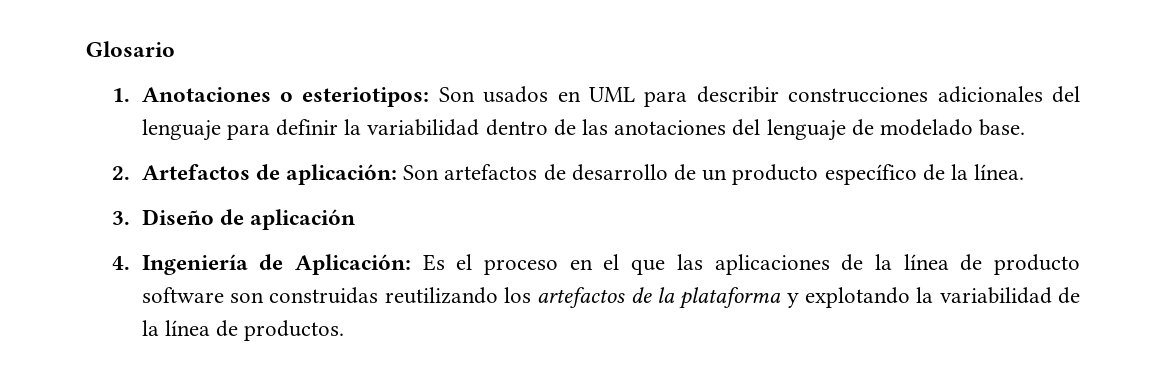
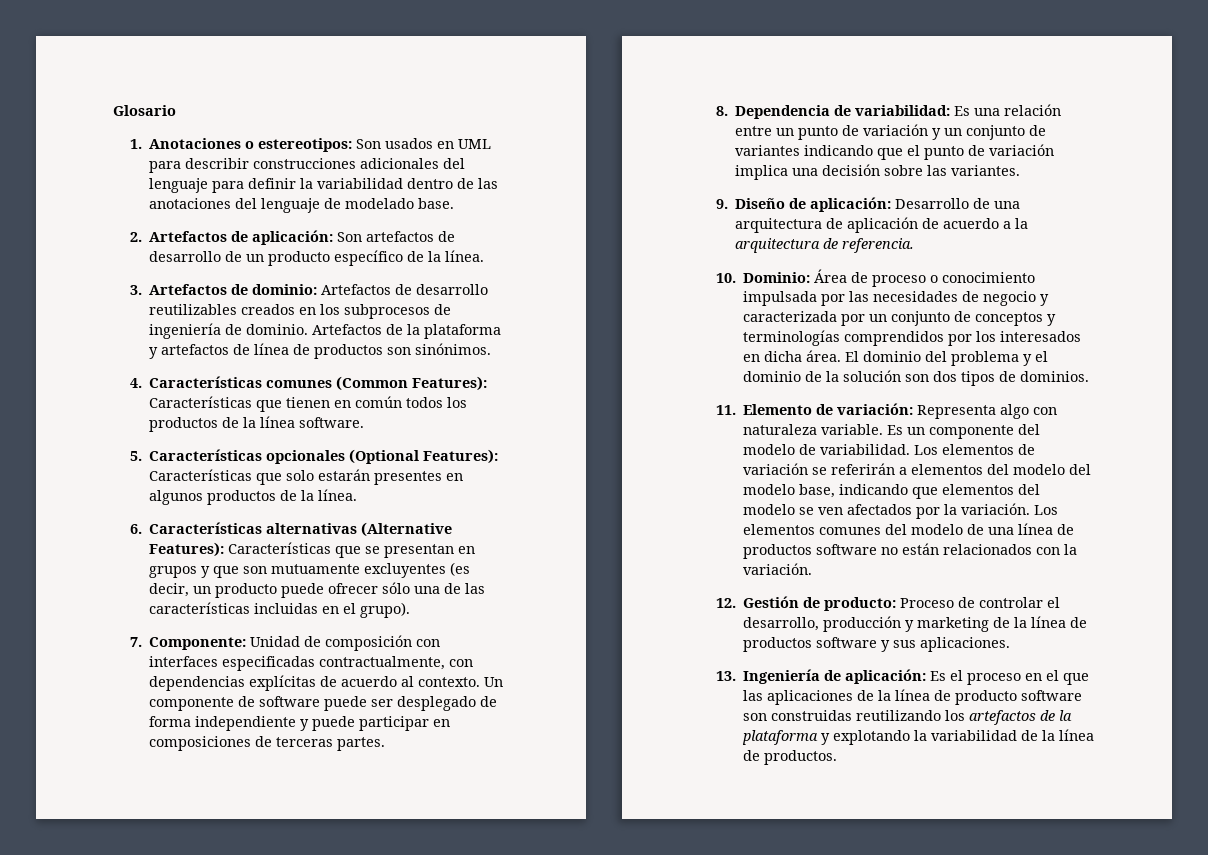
- 1. Anotaciones o esteriotipos: Son usados en UML para describir construcciones adicionales del lenguaje para definir la variabilidad dentro de las anotaciones del lenguaje de modelado base.
+ 1. Anotaciones o estereotipos: Son usados en UML para describir construcciones adicionales del lenguaje para definir la variabilidad dentro de las anotaciones del lenguaje de modelado base.
- 3. Diseño de aplicación
- 4. Ingeniería de Aplicación: Es el proceso en el que las aplicaciones de la línea de producto software son construidas reutilizando los artefactos de la plataforma y explotando la variabilidad de la línea de productos.
+ 3. Artefactos de dominio: Artefactos de desarrollo reutilizables creados en los subprocesos de ingeniería de dominio. Artefactos de la plataforma y artefactos de línea de productos son sinónimos.
+ 4. Características comunes (Common Features): Características que tienen en común todos los productos de la línea software.
+ 5. Características opcionales (Optional Features): Características que solo estarán presentes en algunos productos de la línea.
+ 6. Características alternativas (Alternative Features): Características que se presentan en grupos y que son mutuamente excluyentes (es decir, un producto puede ofrecer sólo una de las características incluidas en el grupo).
+ 7. Componente: Unidad de composición con interfaces especificadas contractualmente, con dependencias explícitas de acuerdo al contexto. Un componente de software puede ser desplegado de forma independiente y puede participar en composiciones de terceras partes.
+ 8. Dependencia de variabilidad: Es una relación entre un punto de variación y un conjunto de variantes indicando que el punto de variación implica una decisión sobre las variantes.
+ 9. Diseño de aplicación: Desarrollo de una arquitectura de aplicación de acuerdo a la arquitectura de referencia.
+ 10. Dominio: Área de proceso o conocimiento impulsada por las necesidades de negocio y caracterizada por un conjunto de conceptos y terminologías comprendidos por los interesados en dicha área. El dominio del problema y el dominio de la solución son dos tipos de dominios.
+ 11. Elemento de variación: Representa algo con naturaleza variable. Es un componente del modelo de variabilidad. Los elementos de variación se referirán a elementos del modelo del modelo base, indicando que elementos del modelo se ven afectados por la variación. Los elementos comunes del modelo de una línea de productos software no están relacionados con la variación.
+ 12. Gestión de producto: Proceso de controlar el desarrollo, producción y marketing de la línea de productos software y sus aplicaciones.
+ 13. Ingeniería de aplicación: Es el proceso en el que las aplicaciones de la línea de producto software son construidas reutilizando los artefactos de la plataforma y explotando la variabilidad de la línea de productos.

